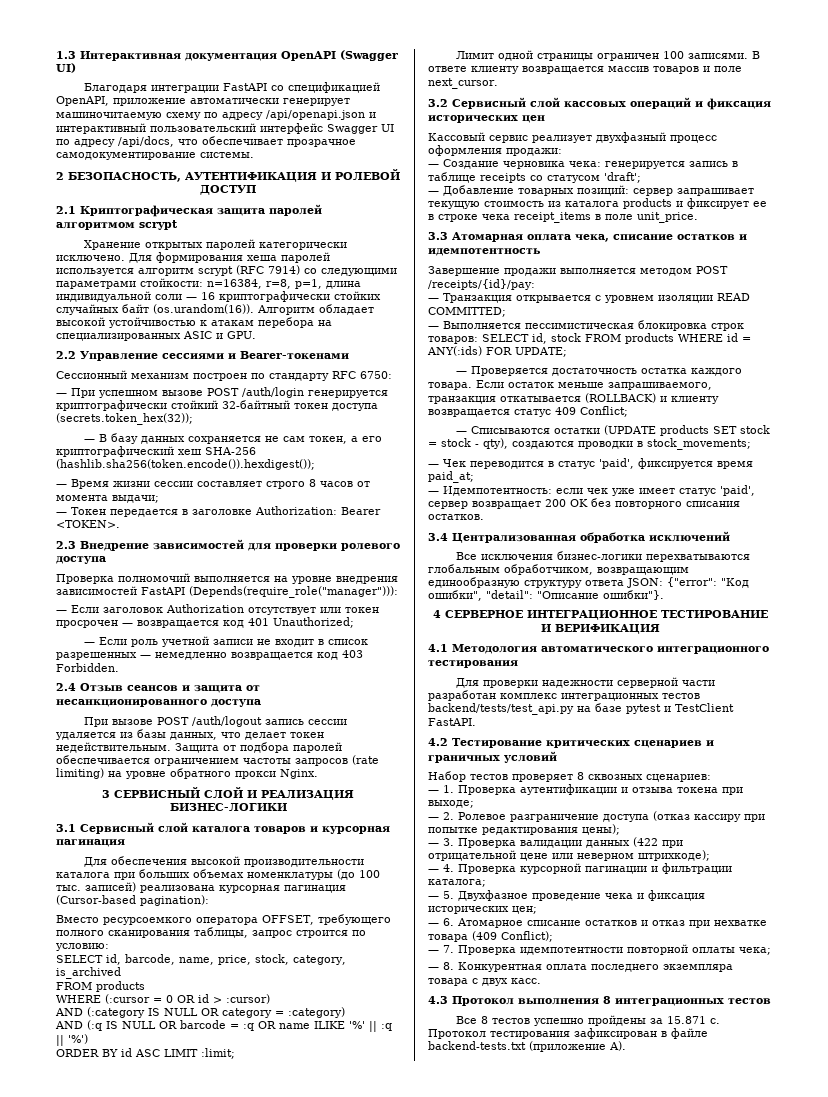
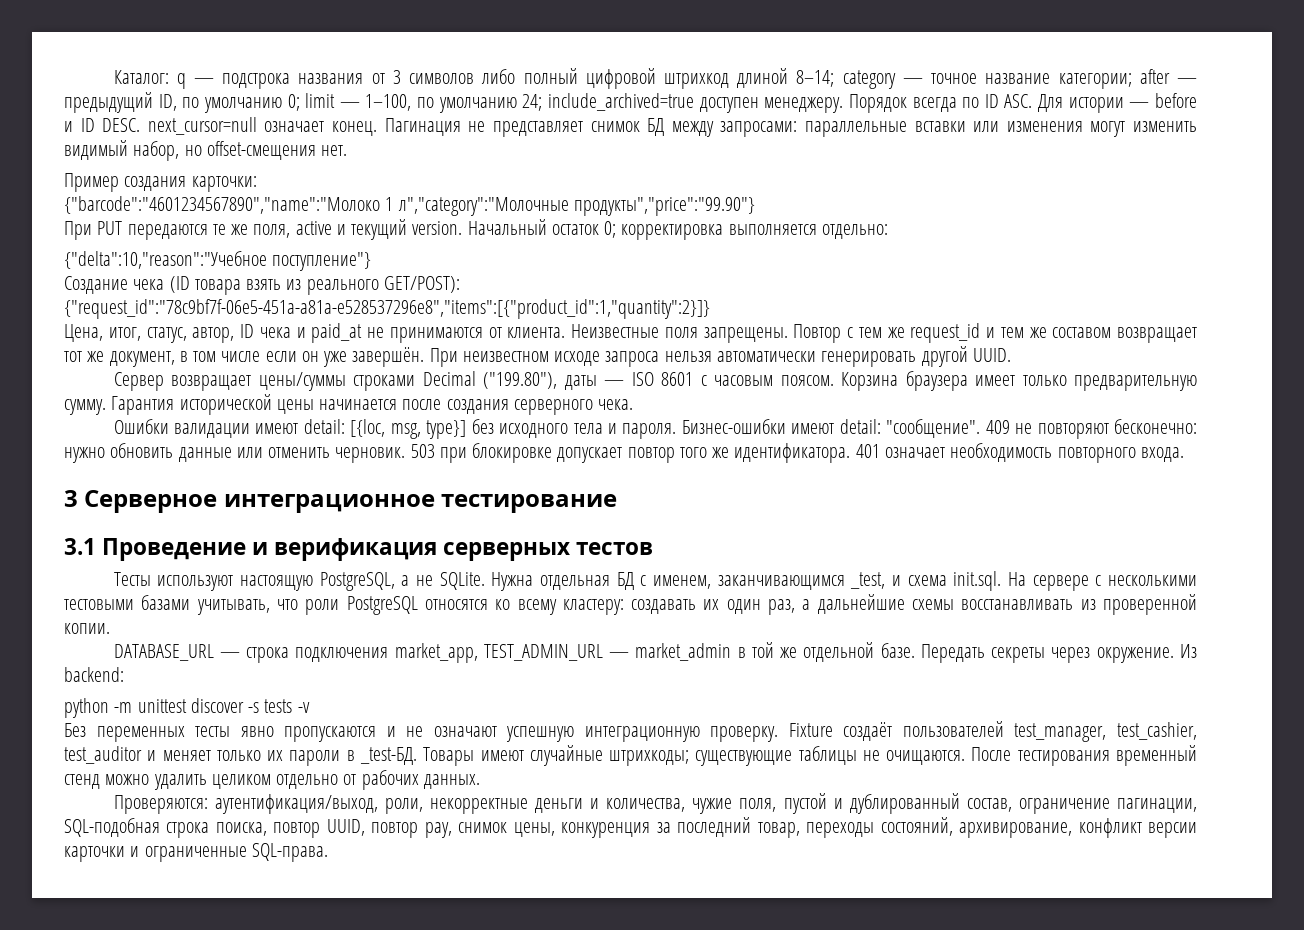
- 1.3 Интерактивная документация OpenAPI (Swagger UI)
- Благодаря интеграции FastAPI со спецификацией OpenAPI, приложение автоматически генерирует машиночитаемую схему по адресу /api/openapi.json и интерактивный пользовательский интерфейс Swagger UI по адресу /api/docs, что обеспечивает прозрачное самодокументирование системы.
- 2 БЕЗОПАСНОСТЬ, АУТЕНТИФИКАЦИЯ И РОЛЕВОЙ ДОСТУП
- 2.1 Криптографическая защита паролей алгоритмом scrypt
- Хранение открытых паролей категорически исключено. Для формирования хеша паролей используется алгоритм scrypt (RFC 7914) со следующими параметрами стойкости: n=16384, r=8, p=1, длина индивидуальной соли — 16 криптографически стойких случайных байт (os.urandom(16)). Алгоритм обладает высокой устойчивостью к атакам перебора на специализированных ASIC и GPU.
- 2.2 Управление сессиями и Bearer-токенами
- Сессионный механизм построен по стандарту RFC 6750:
- — При успешном вызове POST /auth/login генерируется криптографически стойкий 32-байтный токен доступа (secrets.token_hex(32));
- — В базу данных сохраняется не сам токен, а его криптографический хеш SHA-256 (hashlib.sha256(token.encode()).hexdigest());
- — Время жизни сессии составляет строго 8 часов от момента выдачи;
- — Токен передается в заголовке Authorization: Bearer <TOKEN>.
- 2.3 Внедрение зависимостей для проверки ролевого доступа
- Проверка полномочий выполняется на уровне внедрения зависимостей FastAPI (Depends(require_role("manager"))):
- — Если заголовок Authorization отсутствует или токен просрочен — возвращается код 401 Unauthorized;
- — Если роль учетной записи не входит в список разрешенных — немедленно возвращается код 403 Forbidden.
- 2.4 Отзыв сеансов и защита от несанкционированного доступа
- При вызове POST /auth/logout запись сессии удаляется из базы данных, что делает токен недействительным. Защита от подбора паролей обеспечивается ограничением частоты запросов (rate limiting) на уровне обратного прокси Nginx.
- 3 СЕРВИСНЫЙ СЛОЙ И РЕАЛИЗАЦИЯ БИЗНЕС-ЛОГИКИ
- 3.1 Сервисный слой каталога товаров и курсорная пагинация
- Для обеспечения высокой производительности каталога при больших объемах номенклатуры (до 100 тыс. записей) реализована курсорная пагинация (Cursor-based pagination):
- Вместо ресурсоемкого оператора OFFSET, требующего полного сканирования таблицы, запрос строится по условию:
- SELECT id, barcode, name, price, stock, category, is_archived
- FROM products
- WHERE (:cursor = 0 OR id > :cursor)
- AND (:category IS NULL OR category = :category)
- AND (:q IS NULL OR barcode = :q OR name ILIKE '%' || :q || '%')
- ORDER BY id ASC LIMIT :limit;
- Лимит одной страницы ограничен 100 записями. В ответе клиенту возвращается массив товаров и поле next_cursor.
- 3.2 Сервисный слой кассовых операций и фиксация исторических цен
- Кассовый сервис реализует двухфазный процесс оформления продажи:
- — Создание черновика чека: генерируется запись в таблице receipts со статусом 'draft';
- — Добавление товарных позиций: сервер запрашивает текущую стоимость из каталога products и фиксирует ее в строке чека receipt_items в поле unit_price.
- 3.3 Атомарная оплата чека, списание остатков и идемпотентность
- Завершение продажи выполняется методом POST /receipts/{id}/pay:
- — Транзакция открывается с уровнем изоляции READ COMMITTED;
- — Выполняется пессимистическая блокировка строк товаров: SELECT id, stock FROM products WHERE id = ANY(:ids) FOR UPDATE;
- — Проверяется достаточность остатка каждого товара. Если остаток меньше запрашиваемого, транзакция откатывается (ROLLBACK) и клиенту возвращается статус 409 Conflict;
- — Списываются остатки (UPDATE products SET stock = stock - qty), создаются проводки в stock_movements;
- — Чек переводится в статус 'paid', фиксируется время paid_at;
- — Идемпотентность: если чек уже имеет статус 'paid', сервер возвращает 200 OK без повторного списания остатков.
- 3.4 Централизованная обработка исключений
- Все исключения бизнес-логики перехватываются глобальным обработчиком, возвращающим единообразную структуру ответа JSON: {"error": "Код ошибки", "detail": "Описание ошибки"}.
- 4 СЕРВЕРНОЕ ИНТЕГРАЦИОННОЕ ТЕСТИРОВАНИЕ И ВЕРИФИКАЦИЯ
- 4.1 Методология автоматического интеграционного тестирования
- Для проверки надежности серверной части разработан комплекс интеграционных тестов backend/tests/test_api.py на базе pytest и TestClient FastAPI.
- 4.2 Тестирование критических сценариев и граничных условий
- Набор тестов проверяет 8 сквозных сценариев:
- — 1. Проверка аутентификации и отзыва токена при выходе;
- — 2. Ролевое разграничение доступа (отказ кассиру при попытке редактирования цены);
- — 3. Проверка валидации данных (422 при отрицательной цене или неверном штрихкоде);
- — 4. Проверка курсорной пагинации и фильтрации каталога;
- — 5. Двухфазное проведение чека и фиксация исторических цен;
- — 6. Атомарное списание остатков и отказ при нехватке товара (409 Conflict);
- — 7. Проверка идемпотентности повторной оплаты чека;
- — 8. Конкурентная оплата последнего экземпляра товара с двух касс.
- 4.3 Протокол выполнения 8 интеграционных тестов
- Все 8 тестов успешно пройдены за 15.871 с. Протокол тестирования зафиксирован в файле backend-tests.txt (приложение А).
+ Каталог: q — подстрока названия от 3 символов либо полный цифровой штрихкод длиной 8–14; category — точное название категории; after — предыдущий ID, по умолчанию 0; limit — 1–100, по умолчанию 24; include_archived=true доступен менеджеру. Порядок всегда по ID ASC. Для истории — before и ID DESC. next_cursor=null означает конец. Пагинация не представляет снимок БД между запросами: параллельные вставки или изменения могут изменить видимый набор, но offset-смещения нет.
+ Пример создания карточки:
+ {"barcode":"4601234567890","name":"Молоко 1 л","category":"Молочные продукты","price":"99.90"}
+ При PUT передаются те же поля, active и текущий version. Начальный остаток 0; корректировка выполняется отдельно:
+ {"delta":10,"reason":"Учебное поступление"}
+ Создание чека (ID товара взять из реального GET/POST):
+ {"request_id":"78c9bf7f-06e5-451a-a81a-e528537296e8","items":[{"product_id":1,"quantity":2}]}
+ Цена, итог, статус, автор, ID чека и paid_at не принимаются от клиента. Неизвестные поля запрещены. Повтор с тем же request_id и тем же составом возвращает тот же документ, в том числе если он уже завершён. При неизвестном исходе запроса нельзя автоматически генерировать другой UUID.
+ Сервер возвращает цены/суммы строками Decimal ("199.80"), даты — ISO 8601 с часовым поясом. Корзина браузера имеет только предварительную сумму. Гарантия исторической цены начинается после создания серверного чека.
+ Ошибки валидации имеют detail: [{loc, msg, type}] без исходного тела и пароля. Бизнес-ошибки имеют detail: "сообщение". 409 не повторяют бесконечно: нужно обновить данные или отменить черновик. 503 при блокировке допускает повтор того же идентификатора. 401 означает необходимость повторного входа.
+ 3 Серверное интеграционное тестирование
+ 3.1 Проведение и верификация серверных тестов
+ Тесты используют настоящую PostgreSQL, а не SQLite. Нужна отдельная БД с именем, заканчивающимся _test, и схема init.sql. На сервере с несколькими тестовыми базами учитывать, что роли PostgreSQL относятся ко всему кластеру: создавать их один раз, а дальнейшие схемы восстанавливать из проверенной копии.
+ DATABASE_URL — строка подключения market_app, TEST_ADMIN_URL — market_admin в той же отдельной базе. Передать секреты через окружение. Из backend:
+ python -m unittest discover -s tests -v
+ Без переменных тесты явно пропускаются и не означают успешную интеграционную проверку. Fixture создаёт пользователей test_manager, test_cashier, test_auditor и меняет только их пароли в _test-БД. Товары имеют случайные штрихкоды; существующие таблицы не очищаются. После тестирования временный стенд можно удалить целиком отдельно от рабочих данных.
+ Проверяются: аутентификация/выход, роли, некорректные деньги и количества, чужие поля, пустой и дублированный состав, ограничение пагинации, SQL-подобная строка поиска, повтор UUID, повтор pay, снимок цены, конкуренция за последний товар, переходы состояний, архивирование, конфликт версии карточки и ограниченные SQL-права.

